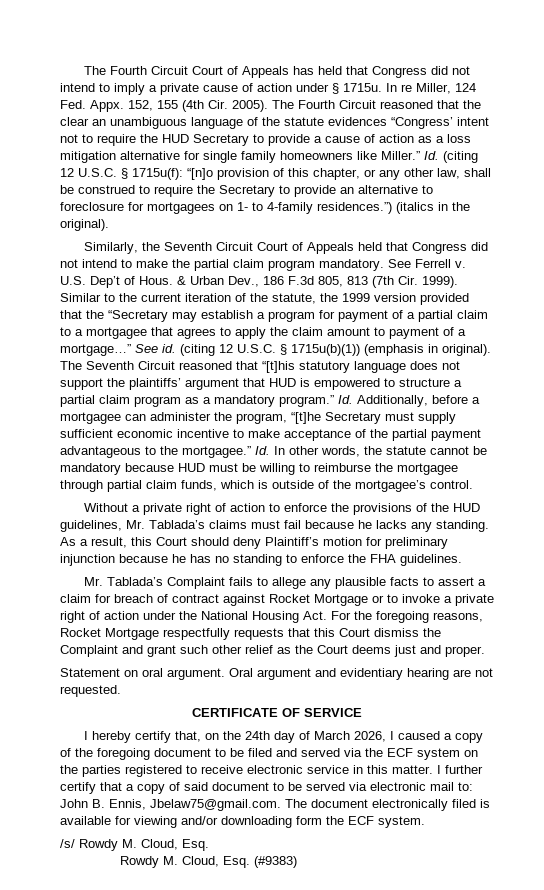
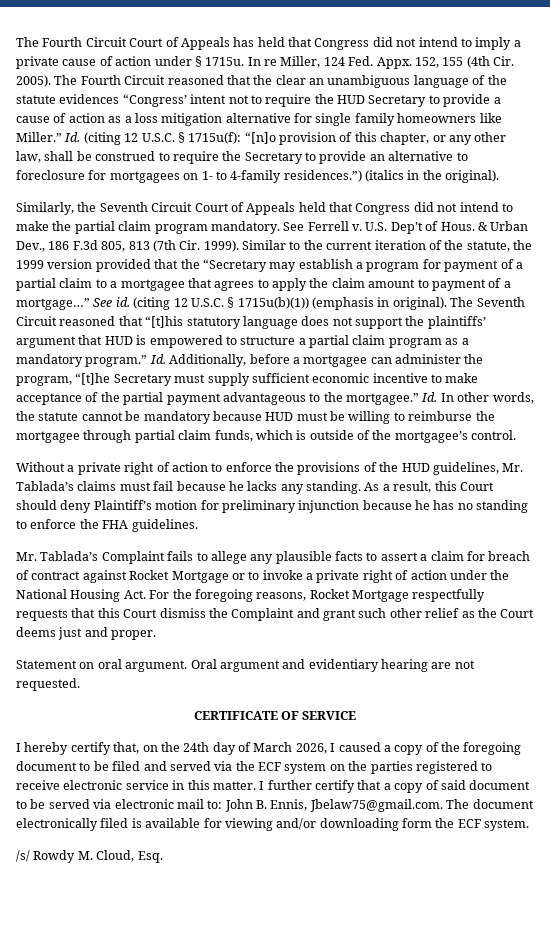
- Rowdy M. Cloud, Esq. (#9383)

